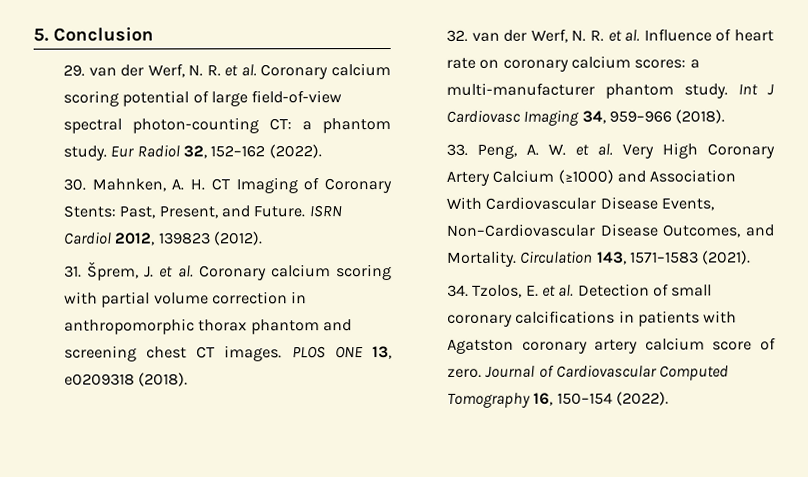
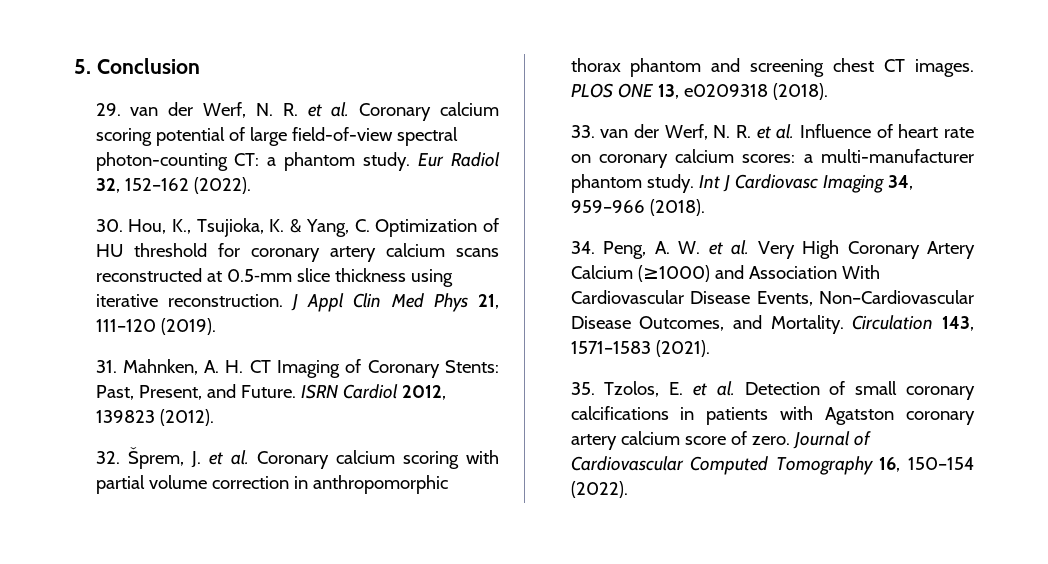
- 30. Mahnken, A. H. CT Imaging of Coronary Stents: Past, Present, and Future.
+ 30. Hou, K., Tsujioka, K. & Yang, C. Optimization of HU threshold for coronary artery calcium scans reconstructed at 0.5‐mm slice thickness using iterative reconstruction. J Appl Clin Med Phys 21, 111–120 (2019).
+ 31. Mahnken, A. H. CT Imaging of Coronary Stents: Past, Present, and Future.
- 31. Šprem, J. et al. Coronary calcium scoring with partial volume correction in anthropomorphic thorax phantom and screening chest CT images.
+ 32. Šprem, J. et al. Coronary calcium scoring with partial volume correction in anthropomorphic thorax phantom and screening chest CT images.
- 32. van der Werf, N. R. et al. Influence of heart rate on coronary calcium scores: a multi-manufacturer phantom study.
+ 33. van der Werf, N. R. et al. Influence of heart rate on coronary calcium scores: a multi-manufacturer phantom study.
- 33. Peng, A. W. et al. Very High Coronary Artery Calcium (≥1000) and Association With Cardiovascular Disease Events, Non–Cardiovascular Disease Outcomes, and Mortality.
+ 34. Peng, A. W. et al. Very High Coronary Artery Calcium (≥1000) and Association With Cardiovascular Disease Events, Non–Cardiovascular Disease Outcomes, and Mortality.
- 34. Tzolos, E. et al. Detection of small coronary calcifications in patients with Agatston coronary artery calcium score of zero.
+ 35. Tzolos, E. et al. Detection of small coronary calcifications in patients with Agatston coronary artery calcium score of zero.

